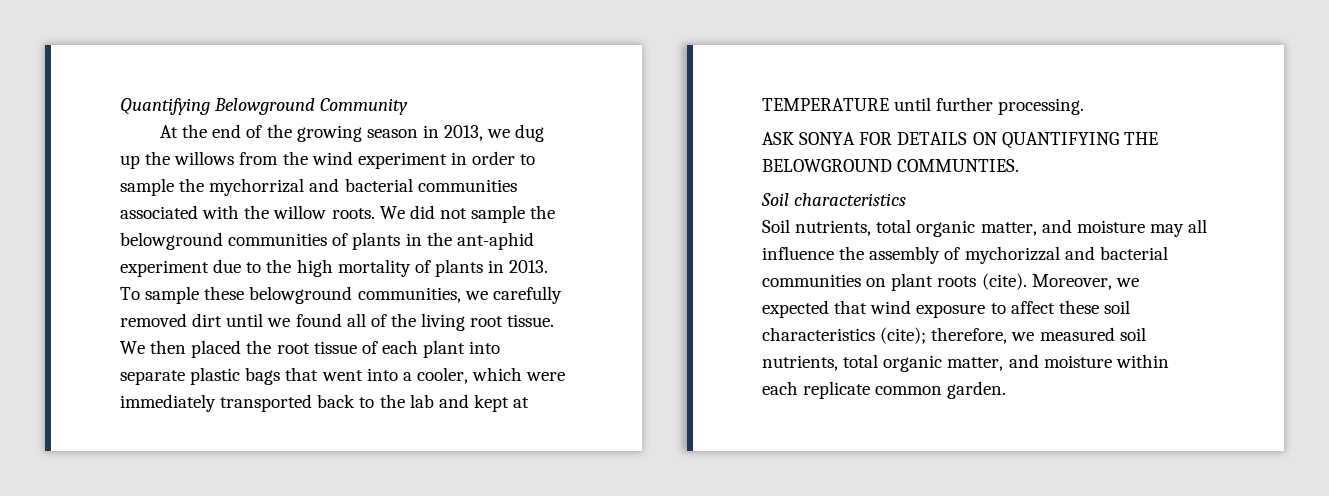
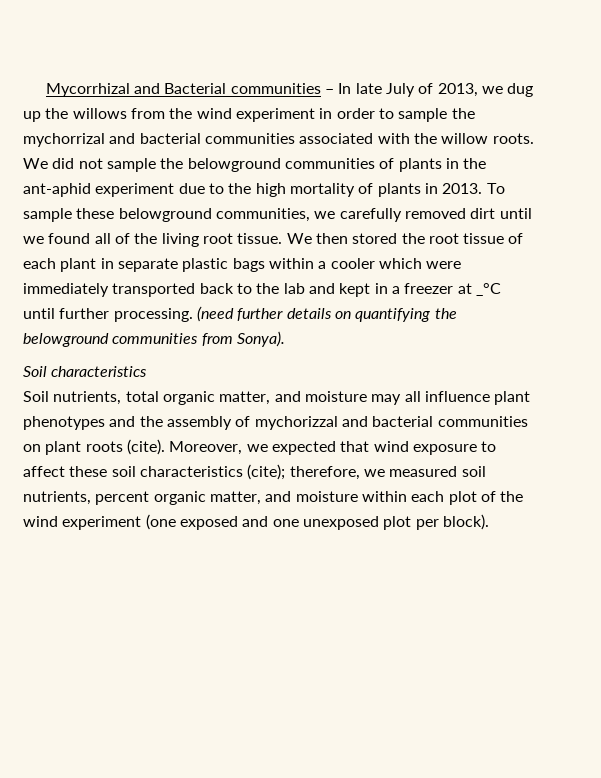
- Quantifying Belowground Community
- At the end of the growing season in 2013, we dug up the willows from the wind experiment in order to sample the mychorrizal and bacterial communities associated with the willow roots.
+ Mycorrhizal and Bacterial communities – In late July of 2013, we dug up the willows from the wind experiment in order to sample the mychorrizal and bacterial communities associated with the willow roots.
- We then placed the root tissue of each plant into separate plastic bags that went into a cooler, which were immediately transported back to the lab and kept at TEMPERATURE until further processing.
- ASK SONYA FOR DETAILS ON QUANTIFYING THE BELOWGROUND COMMUNTIES.
+ We then stored the root tissue of each plant in separate plastic bags within a cooler which were immediately transported back to the lab and kept in a freezer at _°C until further processing. (need further details on quantifying the belowground communities from Sonya).
- Soil nutrients, total organic matter, and moisture may all influence the assembly of mychorizzal and bacterial communities on plant roots (cite).
+ Soil nutrients, total organic matter, and moisture may all influence plant phenotypes and the assembly of mychorizzal and bacterial communities on plant roots (cite).
- Moreover, we expected that wind exposure to affect these soil characteristics (cite); therefore, we measured soil nutrients, total organic matter, and moisture within each replicate common garden.
+ Moreover, we expected that wind exposure to affect these soil characteristics (cite); therefore, we measured soil nutrients, percent organic matter, and moisture within each plot of the wind experiment (one exposed and one unexposed plot per block).

